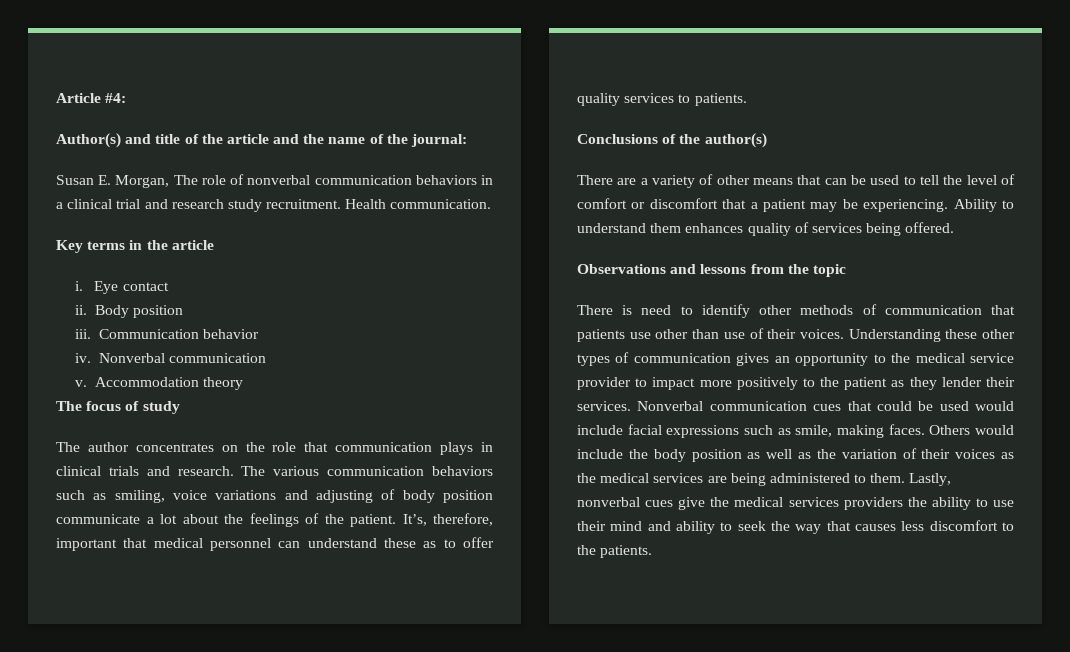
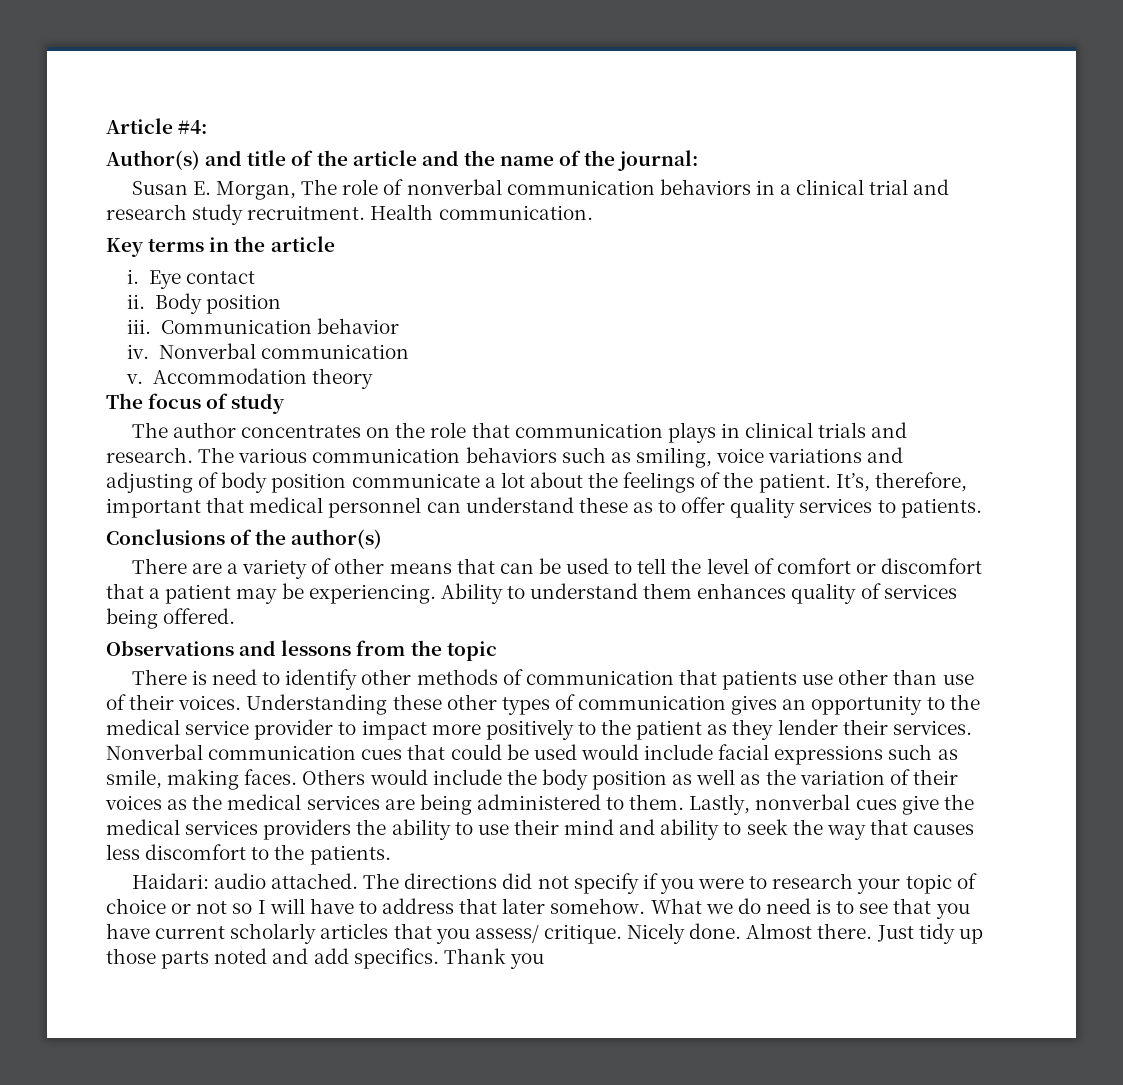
+ Haidari: audio attached. The directions did not specify if you were to research your topic of choice or not so I will have to address that later somehow. What we do need is to see that you have current scholarly articles that you assess/ critique. Nicely done. Almost there. Just tidy up those parts noted and add specifics. Thank you

